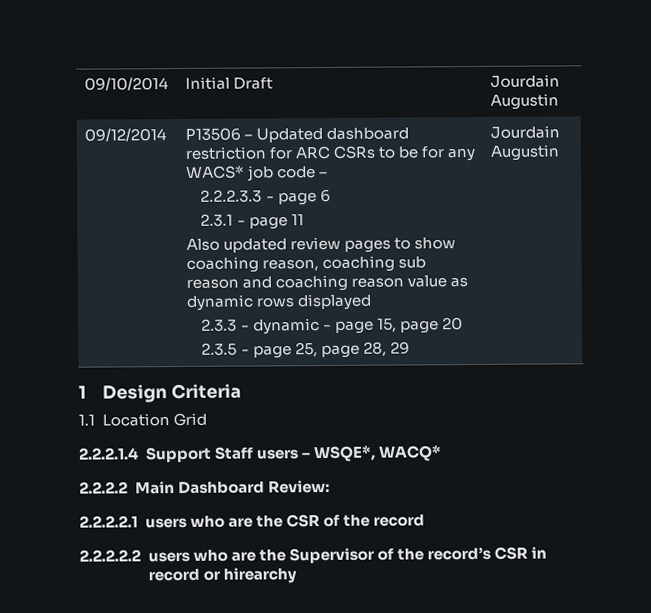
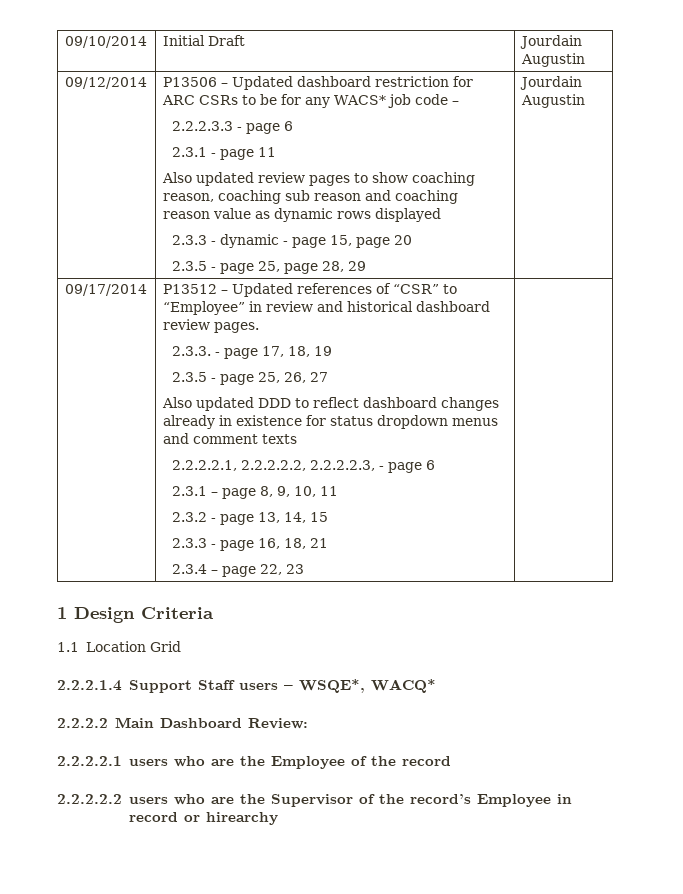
+ 09/17/2014 | P13512 – Updated references of “CSR” to “Employee” in review and historical dashboard review pages.
+ 2.3.3. - page 17, 18, 19
+ 2.3.5 - page 25, 26, 27
+ Also updated DDD to reflect dashboard changes already in existence for status dropdown menus and comment texts
+ 2.2.2.2.1, 2.2.2.2.2, 2.2.2.2.3, - page 6
+ 2.3.1 – page 8, 9, 10, 11
+ 2.3.2 - page 13, 14, 15
+ 2.3.3 - page 16, 18, 21
+ 2.3.4 – page 22, 23
- 2.2.2.2.1 users who are the CSR of the record
+ 2.2.2.2.1 users who are the Employee of the record
- 2.2.2.2.2 users who are the Supervisor of the record’s CSR in record or hirearchy
+ 2.2.2.2.2 users who are the Supervisor of the record’s Employee in record or hirearchy

